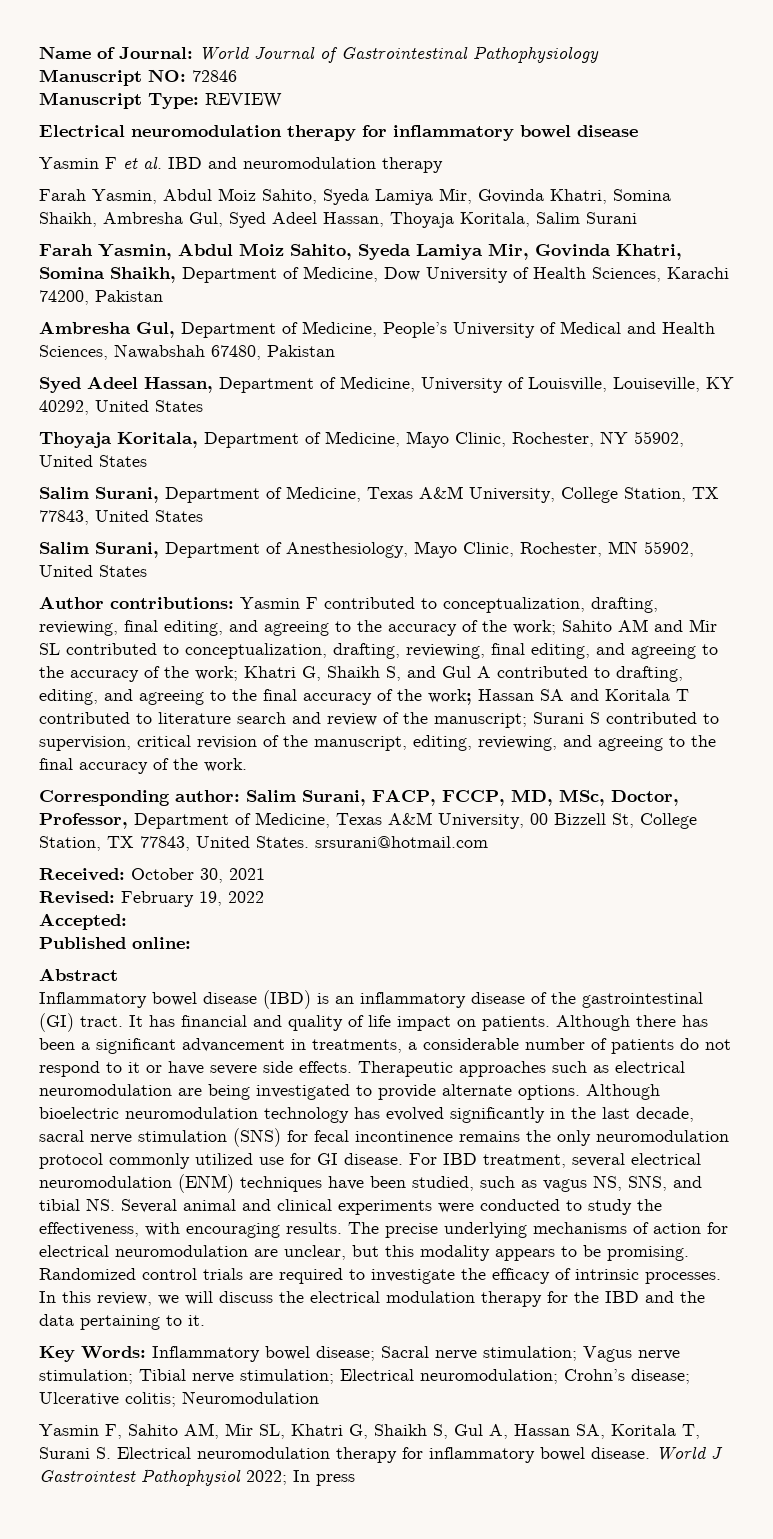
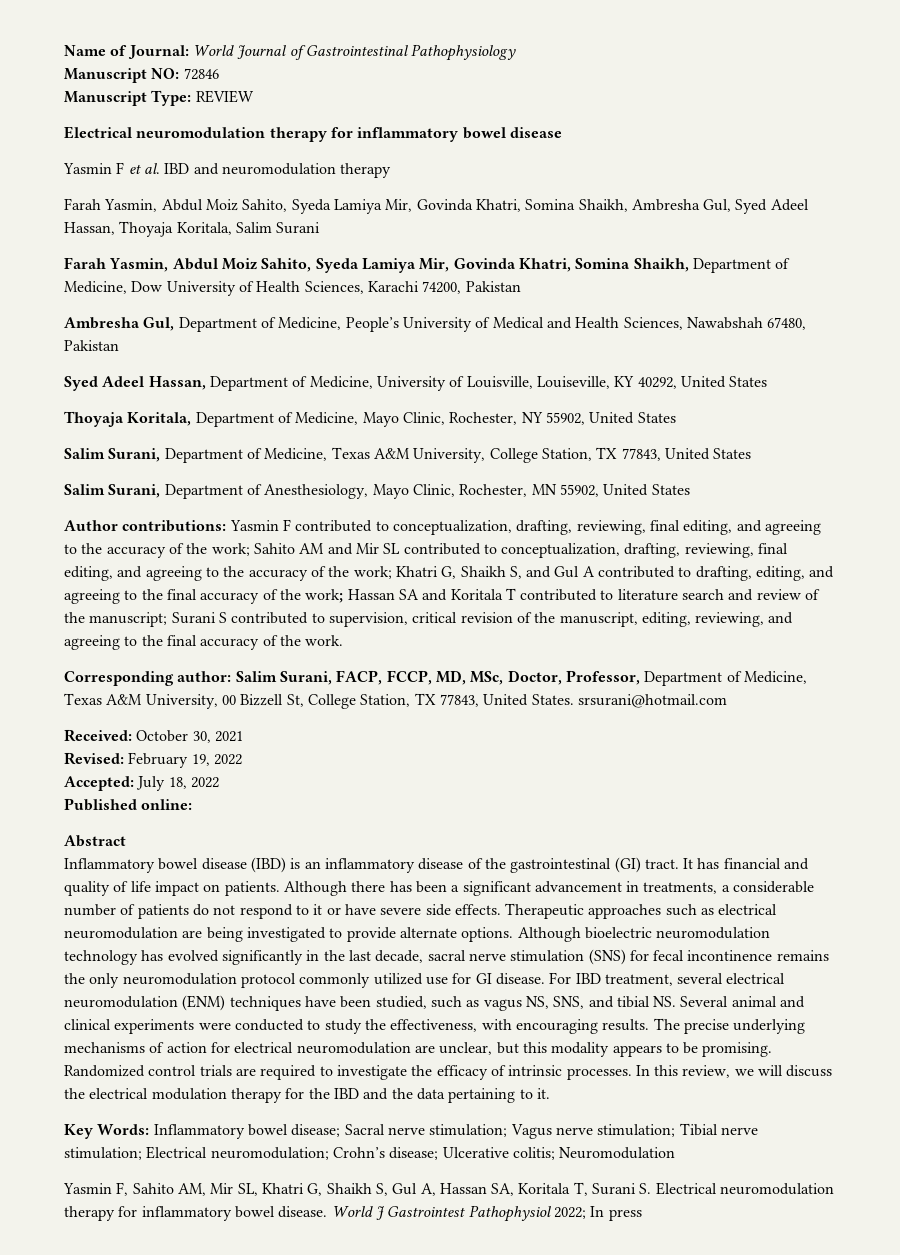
- Accepted:
+ Accepted: July 18, 2022

